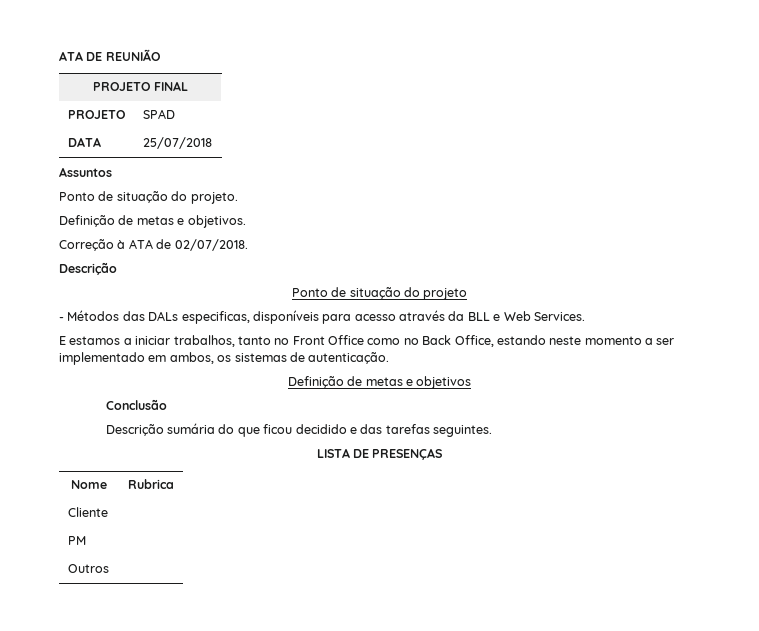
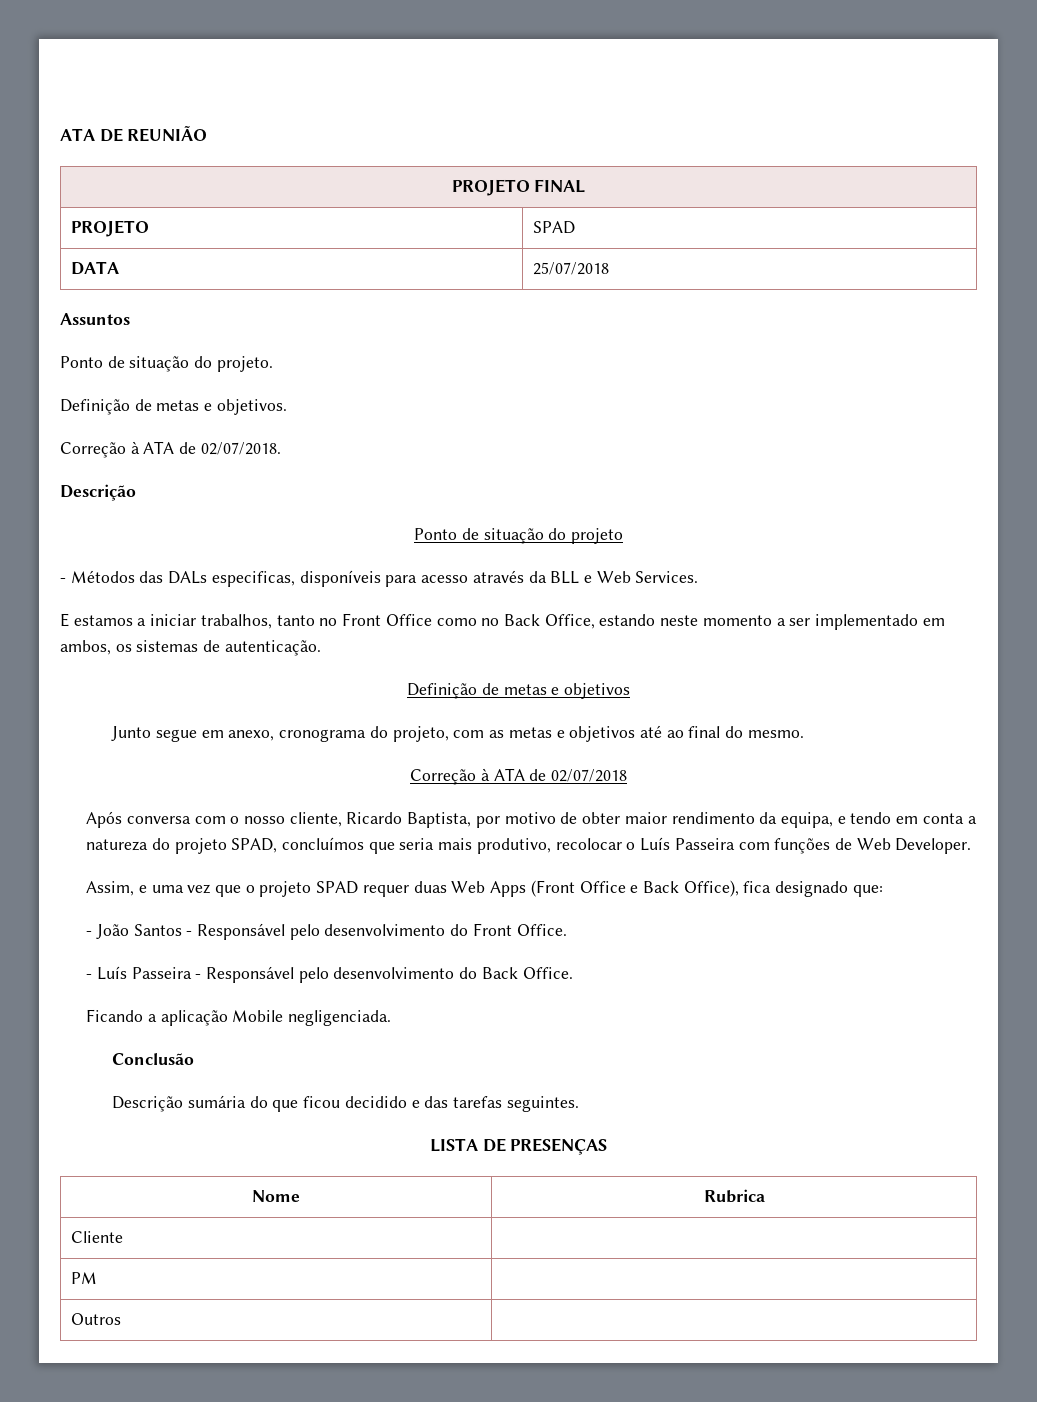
+ Junto segue em anexo, cronograma do projeto, com as metas e objetivos até ao final do mesmo.
+ Correção à ATA de 02/07/2018
+ Após conversa com o nosso cliente, Ricardo Baptista, por motivo de obter maior rendimento da equipa, e tendo em conta a natureza do projeto SPAD, concluímos que seria mais produtivo, recolocar o Luís Passeira com funções de Web Developer.
+ Assim, e uma vez que o projeto SPAD requer duas Web Apps (Front Office e Back Office), fica designado que:
+ - João Santos - Responsável pelo desenvolvimento do Front Office.
+ - Luís Passeira - Responsável pelo desenvolvimento do Back Office.
+ Ficando a aplicação Mobile negligenciada.

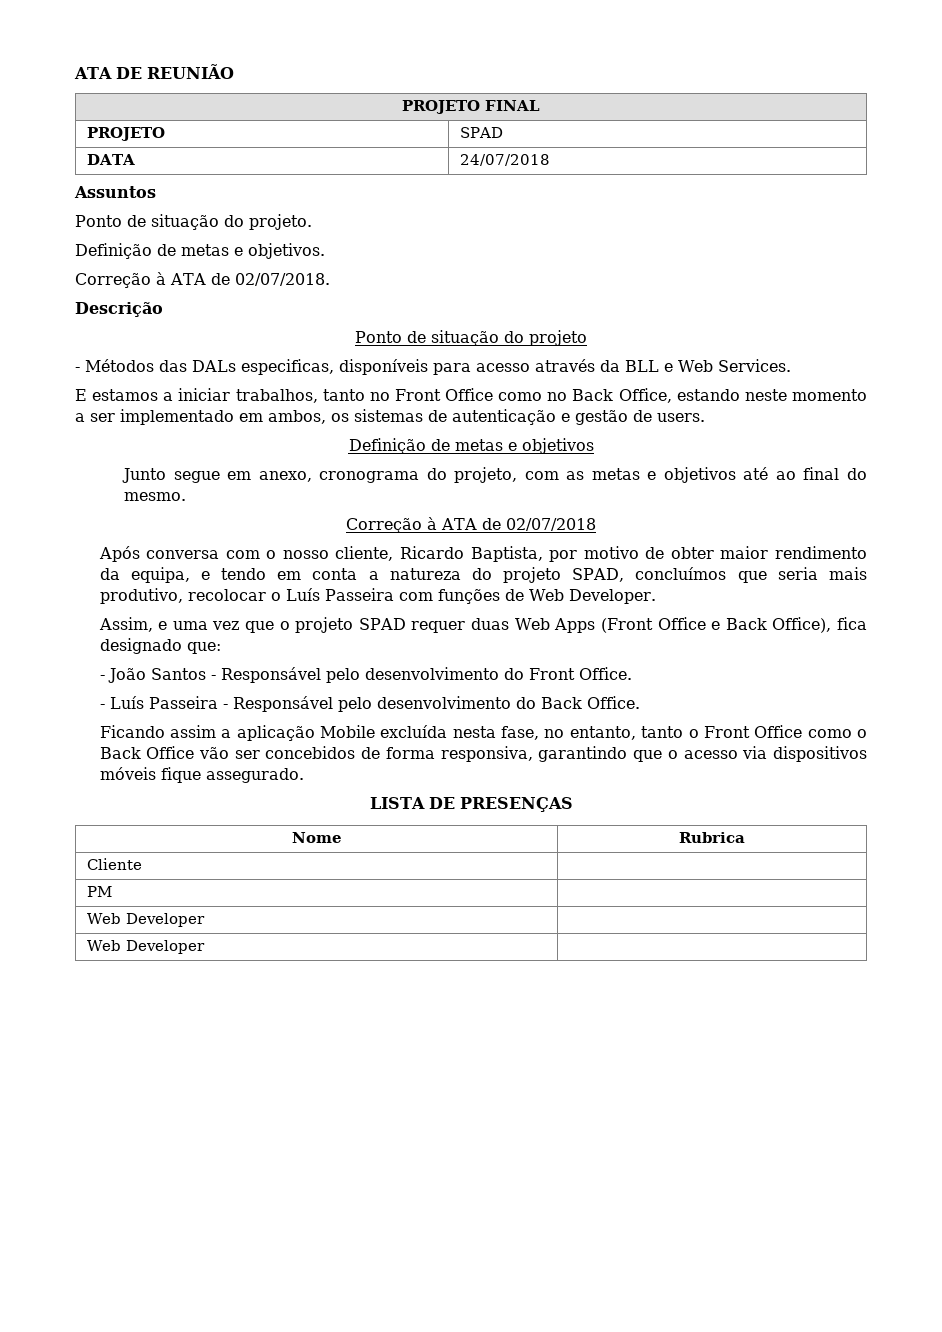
- DATA | 25/07/2018
+ DATA | 24/07/2018
- E estamos a iniciar trabalhos, tanto no Front Office como no Back Office, estando neste momento a ser implementado em ambos, os sistemas de autenticação.
+ E estamos a iniciar trabalhos, tanto no Front Office como no Back Office, estando neste momento a ser implementado em ambos, os sistemas de autenticação e gestão de users.
- Ficando a aplicação Mobile negligenciada.
- Conclusão
- Descrição sumária do que ficou decidido e das tarefas seguintes.
+ Ficando assim a aplicação Mobile excluída nesta fase, no entanto, tanto o Front Office como o Back Office vão ser concebidos de forma responsiva, garantindo que o acesso via dispositivos móveis fique assegurado.
  PM |
- Outros |
+ Web Developer |
+ Web Developer |

